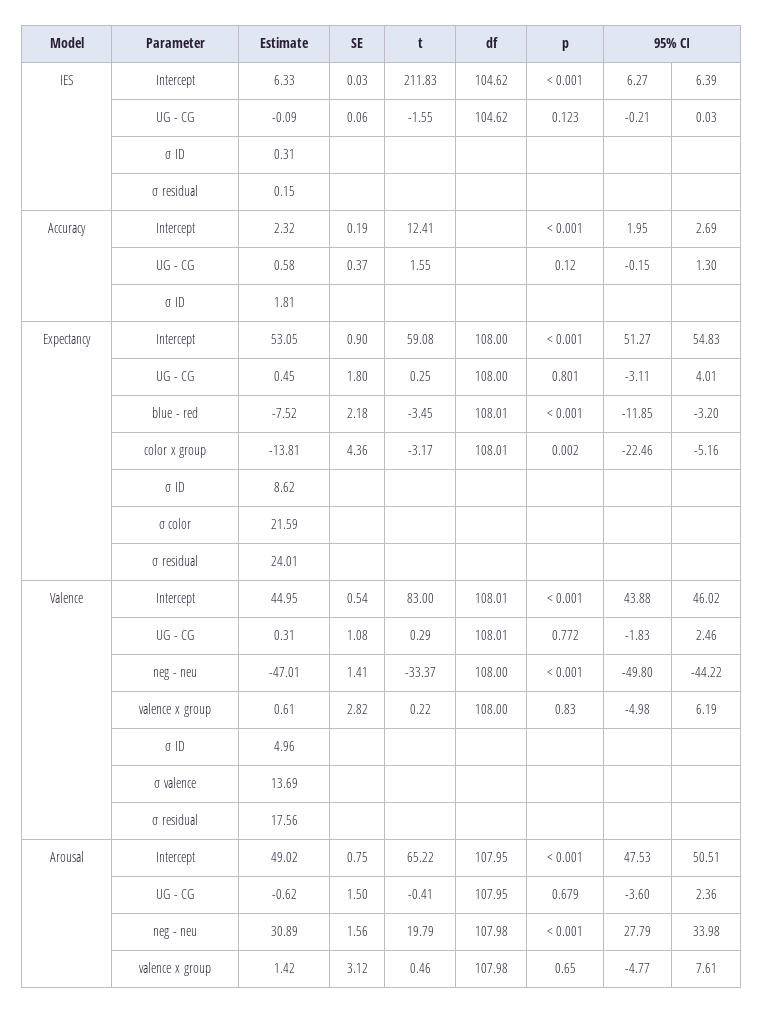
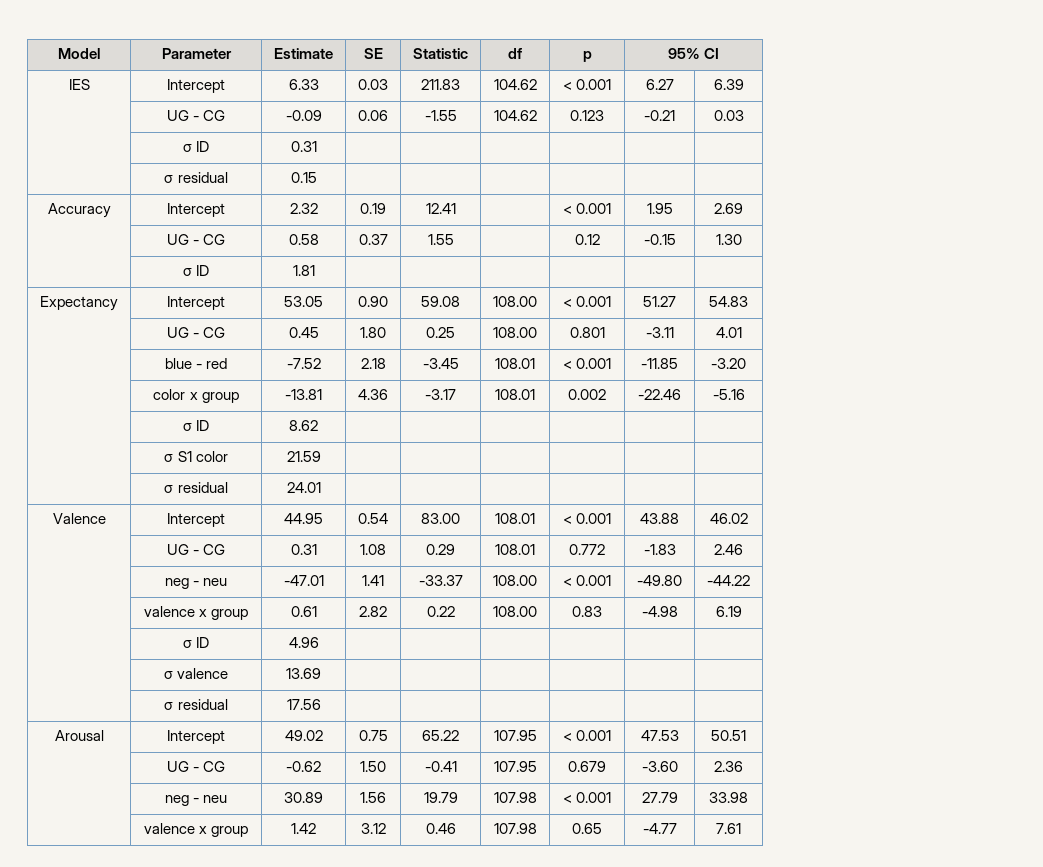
- Model | Parameter | Estimate | SE | t | df | p | 95% CI
+ Model | Parameter | Estimate | SE | Statistic | df | p | 95% CI
- | σ color | 21.59 | | | | | |
+ | σ S1 color | 21.59 | | | | | |

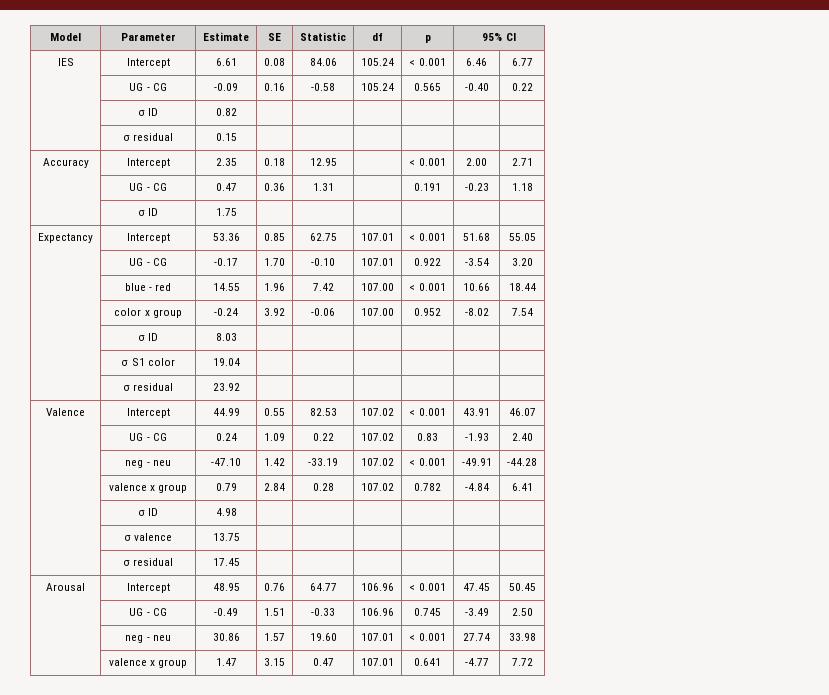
- IES | Intercept | 6.33 | 0.03 | 211.83 | 104.62 | < 0.001 | 6.27 | 6.39
+ IES | Intercept | 6.61 | 0.08 | 84.06 | 105.24 | < 0.001 | 6.46 | 6.77
- | UG - CG | -0.09 | 0.06 | -1.55 | 104.62 | 0.123 | -0.21 | 0.03
- | σ ID | 0.31 | | | | | |
+ | UG - CG | -0.09 | 0.16 | -0.58 | 105.24 | 0.565 | -0.40 | 0.22
+ | σ ID | 0.82 | | | | | |
- Accuracy | Intercept | 2.32 | 0.19 | 12.41 | | < 0.001 | 1.95 | 2.69
- | UG - CG | 0.58 | 0.37 | 1.55 | | 0.12 | -0.15 | 1.30
- | σ ID | 1.81 | | | | | |
+ Accuracy | Intercept | 2.35 | 0.18 | 12.95 | | < 0.001 | 2.00 | 2.71
+ | UG - CG | 0.47 | 0.36 | 1.31 | | 0.191 | -0.23 | 1.18
+ | σ ID | 1.75 | | | | | |
- Expectancy | Intercept | 53.05 | 0.90 | 59.08 | 108.00 | < 0.001 | 51.27 | 54.83
- | UG - CG | 0.45 | 1.80 | 0.25 | 108.00 | 0.801 | -3.11 | 4.01
+ Expectancy | Intercept | 53.36 | 0.85 | 62.75 | 107.01 | < 0.001 | 51.68 | 55.05
+ | UG - CG | -0.17 | 1.70 | -0.10 | 107.01 | 0.922 | -3.54 | 3.20
- | blue - red | -7.52 | 2.18 | -3.45 | 108.01 | < 0.001 | -11.85 | -3.20
+ | blue - red | 14.55 | 1.96 | 7.42 | 107.00 | < 0.001 | 10.66 | 18.44
- | color x group | -13.81 | 4.36 | -3.17 | 108.01 | 0.002 | -22.46 | -5.16
- | σ ID | 8.62 | | | | | |
+ | color x group | -0.24 | 3.92 | -0.06 | 107.00 | 0.952 | -8.02 | 7.54
+ | σ ID | 8.03 | | | | | |
- | σ S1 color | 21.59 | | | | | |
- | σ residual | 24.01 | | | | | |
+ | σ S1 color | 19.04 | | | | | |
+ | σ residual | 23.92 | | | | | |
- Valence | Intercept | 44.95 | 0.54 | 83.00 | 108.01 | < 0.001 | 43.88 | 46.02
- | UG - CG | 0.31 | 1.08 | 0.29 | 108.01 | 0.772 | -1.83 | 2.46
- | neg - neu | -47.01 | 1.41 | -33.37 | 108.00 | < 0.001 | -49.80 | -44.22
- | valence x group | 0.61 | 2.82 | 0.22 | 108.00 | 0.83 | -4.98 | 6.19
- | σ ID | 4.96 | | | | | |
+ Valence | Intercept | 44.99 | 0.55 | 82.53 | 107.02 | < 0.001 | 43.91 | 46.07
+ | UG - CG | 0.24 | 1.09 | 0.22 | 107.02 | 0.83 | -1.93 | 2.40
+ | neg - neu | -47.10 | 1.42 | -33.19 | 107.02 | < 0.001 | -49.91 | -44.28
+ | valence x group | 0.79 | 2.84 | 0.28 | 107.02 | 0.782 | -4.84 | 6.41
+ | σ ID | 4.98 | | | | | |
- | σ valence | 13.69 | | | | | |
- | σ residual | 17.56 | | | | | |
+ | σ valence | 13.75 | | | | | |
+ | σ residual | 17.45 | | | | | |
- Arousal | Intercept | 49.02 | 0.75 | 65.22 | 107.95 | < 0.001 | 47.53 | 50.51
- | UG - CG | -0.62 | 1.50 | -0.41 | 107.95 | 0.679 | -3.60 | 2.36
- | neg - neu | 30.89 | 1.56 | 19.79 | 107.98 | < 0.001 | 27.79 | 33.98
+ Arousal | Intercept | 48.95 | 0.76 | 64.77 | 106.96 | < 0.001 | 47.45 | 50.45
+ | UG - CG | -0.49 | 1.51 | -0.33 | 106.96 | 0.745 | -3.49 | 2.50
+ | neg - neu | 30.86 | 1.57 | 19.60 | 107.01 | < 0.001 | 27.74 | 33.98
- | valence x group | 1.42 | 3.12 | 0.46 | 107.98 | 0.65 | -4.77 | 7.61
+ | valence x group | 1.47 | 3.15 | 0.47 | 107.01 | 0.641 | -4.77 | 7.72

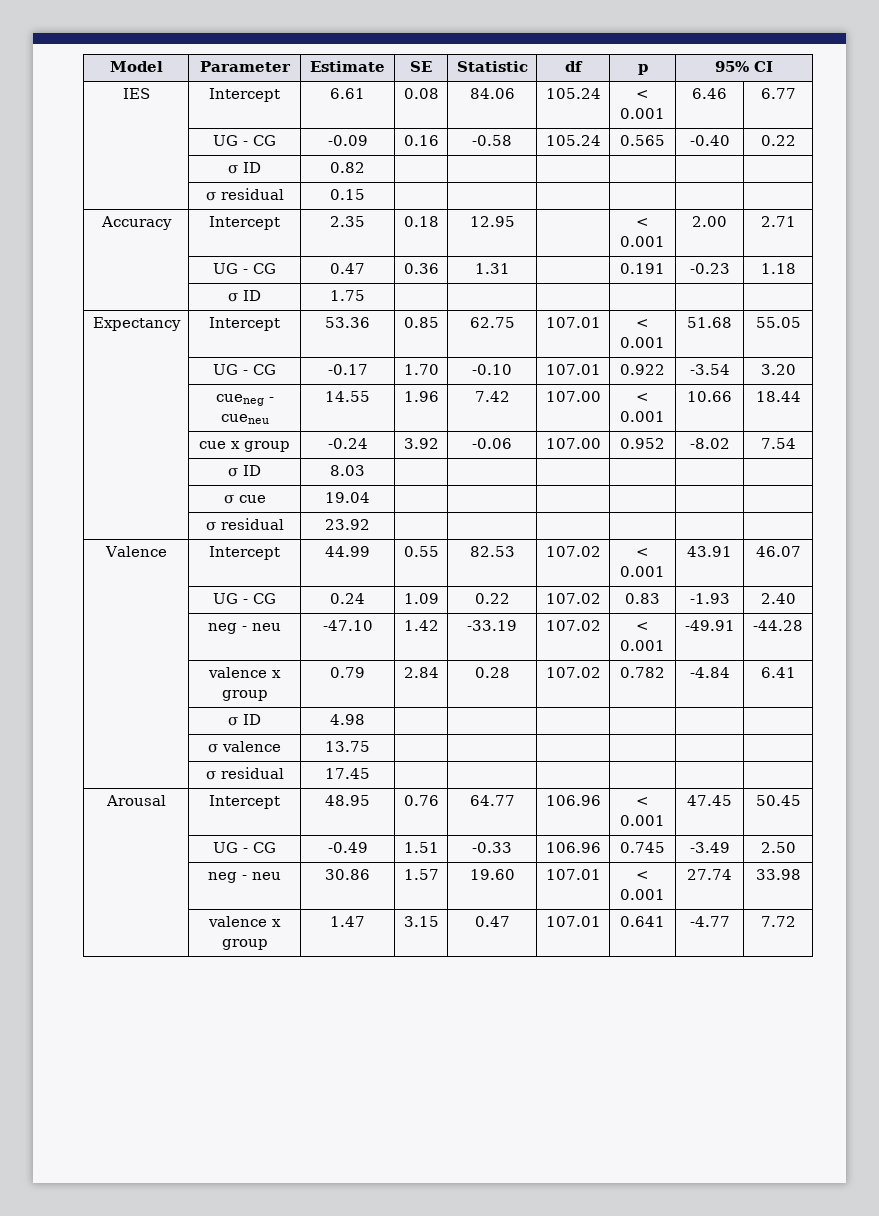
- | blue - red | 14.55 | 1.96 | 7.42 | 107.00 | < 0.001 | 10.66 | 18.44
+ | cueneg - cueneu | 14.55 | 1.96 | 7.42 | 107.00 | < 0.001 | 10.66 | 18.44
- | color x group | -0.24 | 3.92 | -0.06 | 107.00 | 0.952 | -8.02 | 7.54
+ | cue x group | -0.24 | 3.92 | -0.06 | 107.00 | 0.952 | -8.02 | 7.54
- | σ S1 color | 19.04 | | | | | |
+ | σ cue | 19.04 | | | | | |

